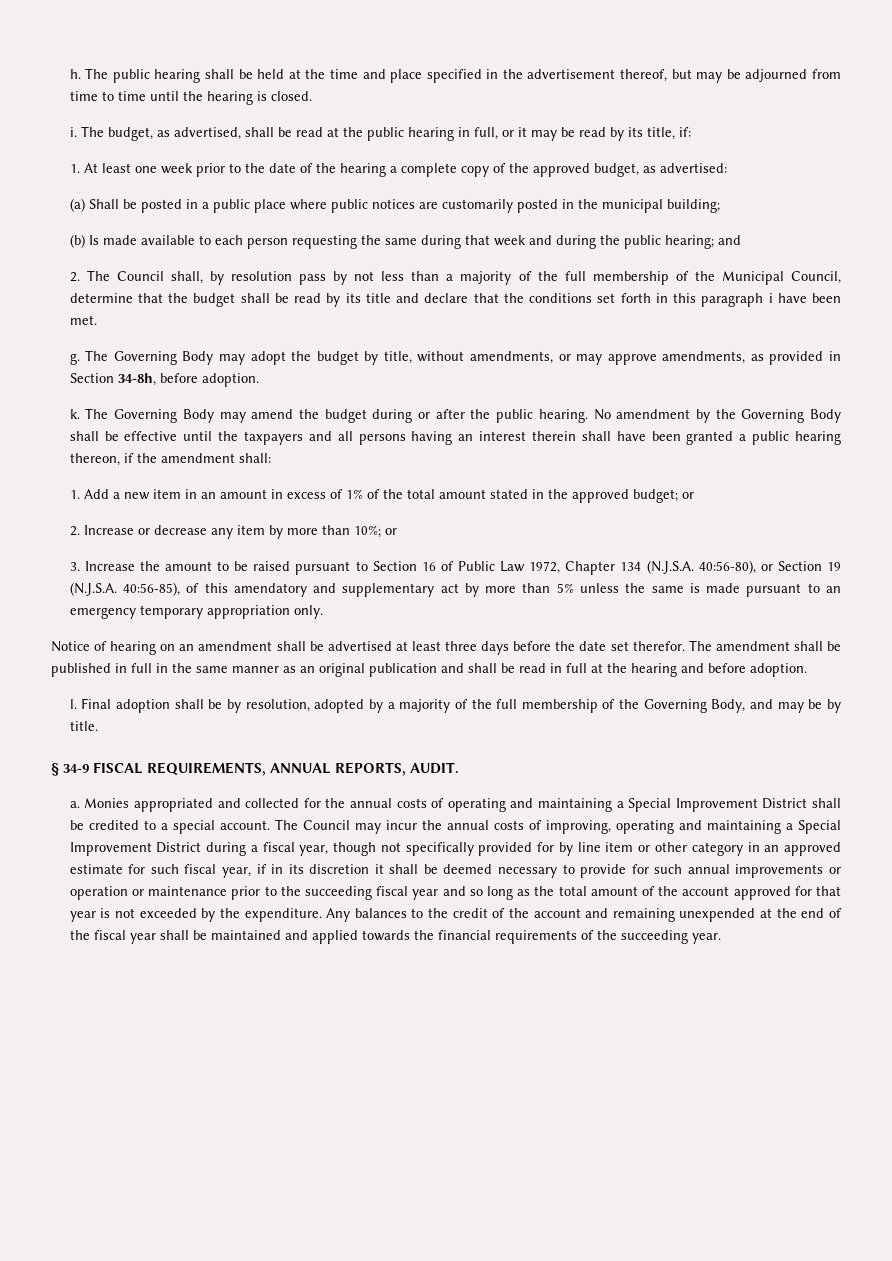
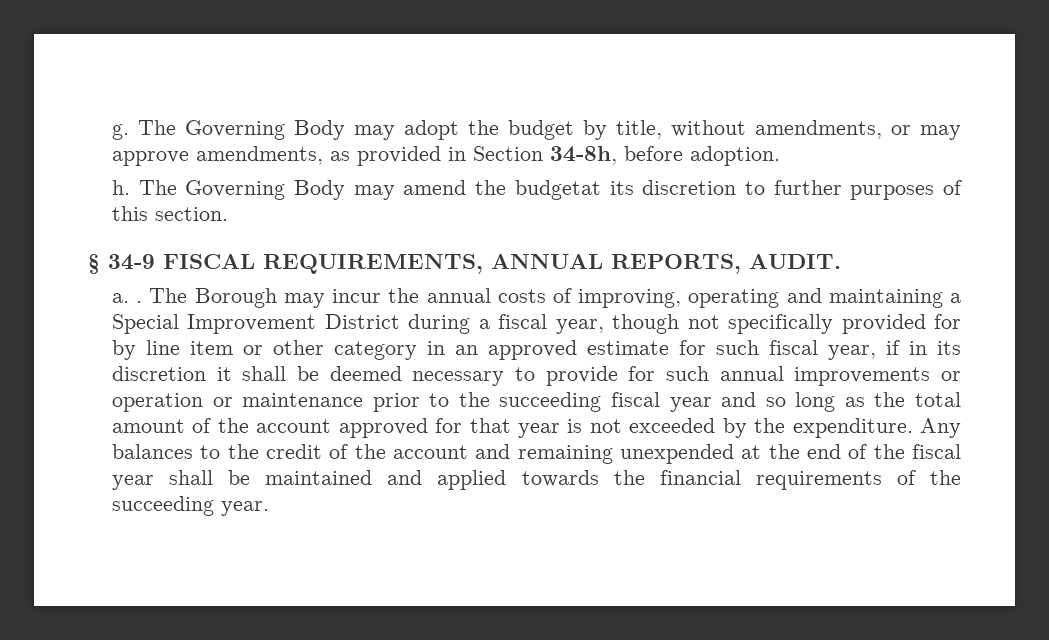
- h. The public hearing shall be held at the time and place specified in the advertisement thereof, but may be adjourned from time to time until the hearing is closed.
- i. The budget, as advertised, shall be read at the public hearing in full, or it may be read by its title, if:
- 1. At least one week prior to the date of the hearing a complete copy of the approved budget, as advertised:
- (a) Shall be posted in a public place where public notices are customarily posted in the municipal building;
- (b) Is made available to each person requesting the same during that week and during the public hearing; and
- 2. The Council shall, by resolution pass by not less than a majority of the full membership of the Municipal Council, determine that the budget shall be read by its title and declare that the conditions set forth in this paragraph i have been met.
- k.
+ h.
- The Governing Body may amend the budget during or after the public hearing. No amendment by the Governing Body shall be effective until the taxpayers and all persons having an interest therein shall have been granted a public hearing thereon, if the amendment shall:
- 1. Add a new item in an amount in excess of 1% of the total amount stated in the approved budget; or
- 2. Increase or decrease any item by more than 10%; or
- 3. Increase the amount to be raised pursuant to Section 16 of Public Law 1972, Chapter 134 (N.J.S.A. 40:56-80), or Section 19 (N.J.S.A. 40:56-85), of this amendatory and supplementary act by more than 5% unless the same is made pursuant to an emergency temporary appropriation only.
- Notice of hearing on an amendment shall be advertised at least three days before the date set therefor. The amendment shall be published in full in the same manner as an original publication and shall be read in full at the hearing and before adoption.
- l. Final adoption shall be by resolution, adopted by a majority of the full membership of the Governing Body, and may be by title.
+ The Governing Body may amend the budgetat its discretion to further purposes of this section.
- a. Monies appropriated and collected for the annual costs of operating and maintaining a Special Improvement District shall be credited to a special account. The Council may incur the annual costs of improving, operating and maintaining a Special Improvement District during a fiscal year, though not specifically provided for by line item or other category in an approved estimate for such fiscal year, if in its discretion it shall be deemed necessary to provide for such annual improvements or operation or maintenance prior to the succeeding fiscal year and so long as the total amount of the account approved for that year is not exceeded by the expenditure.
+ a. . The Borough may incur the annual costs of improving, operating and maintaining a Special Improvement District during a fiscal year, though not specifically provided for by line item or other category in an approved estimate for such fiscal year, if in its discretion it shall be deemed necessary to provide for such annual improvements or operation or maintenance prior to the succeeding fiscal year and so long as the total amount of the account approved for that year is not exceeded by the expenditure.

